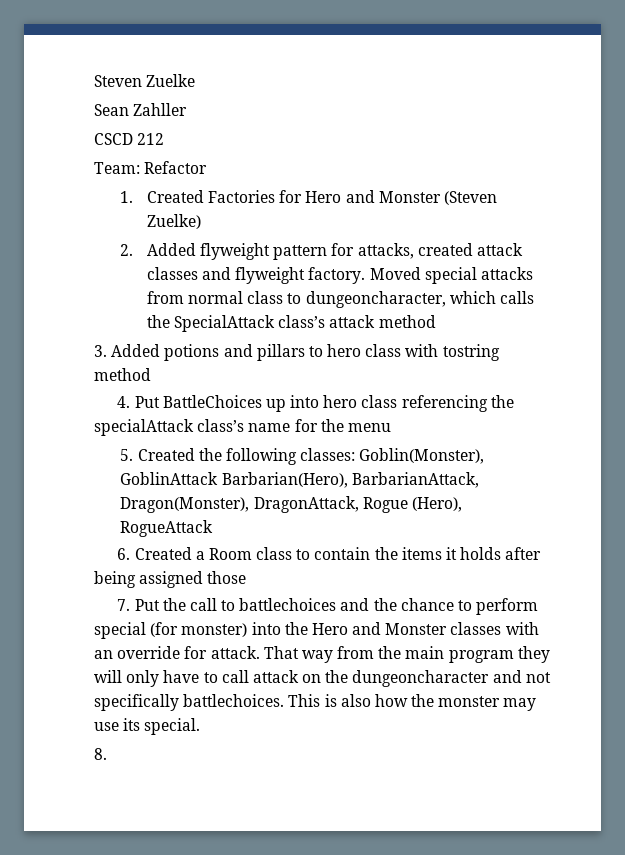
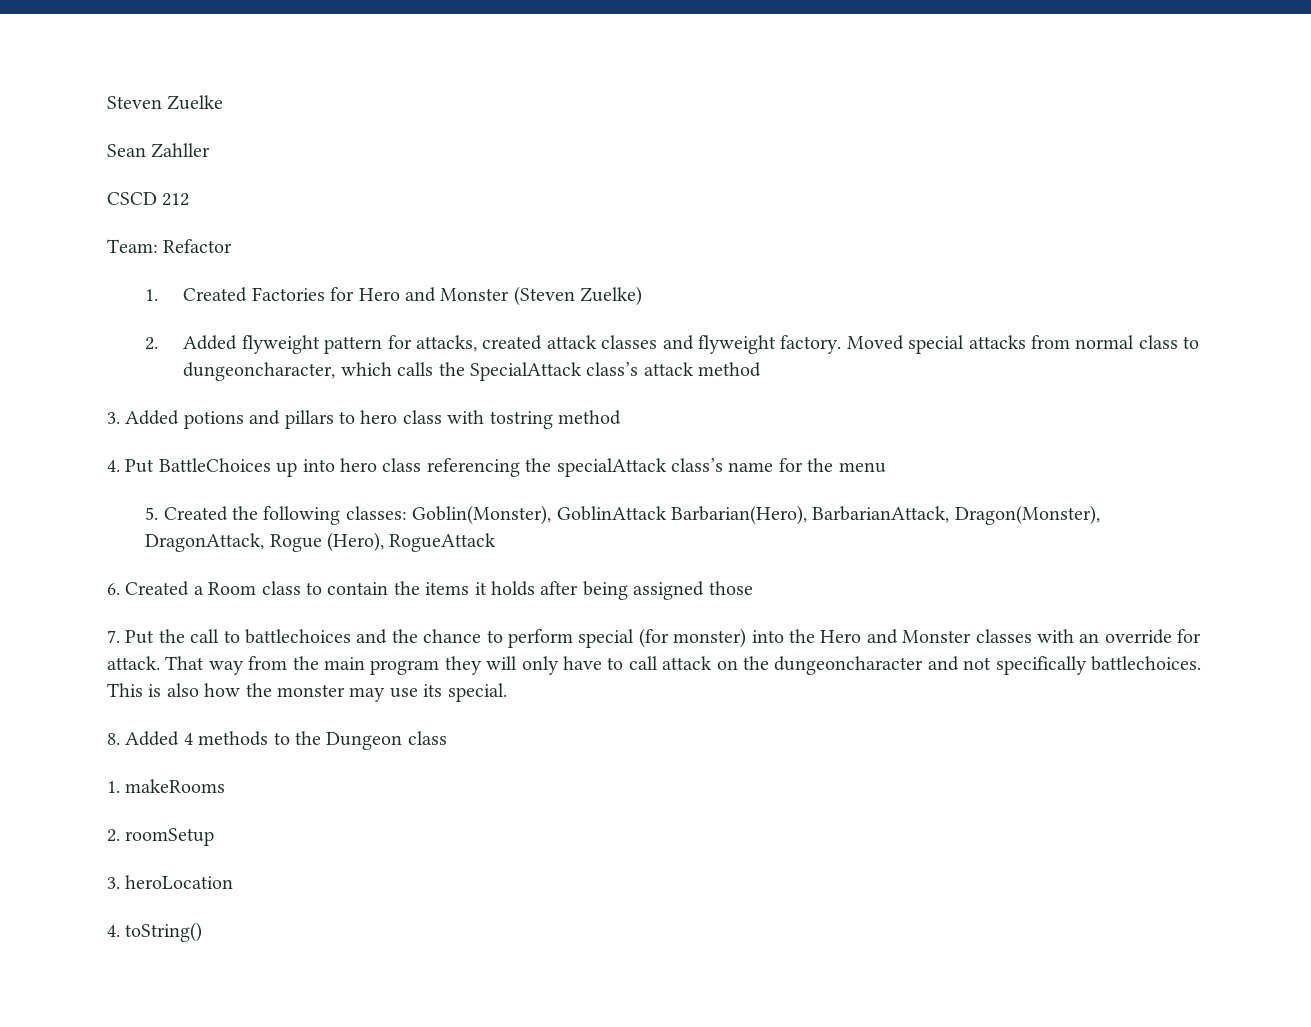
- 8.
+ 8. Added 4 methods to the Dungeon class
+ 1. makeRooms
+ 2. roomSetup
+ 3. heroLocation
+ 4. toString()

